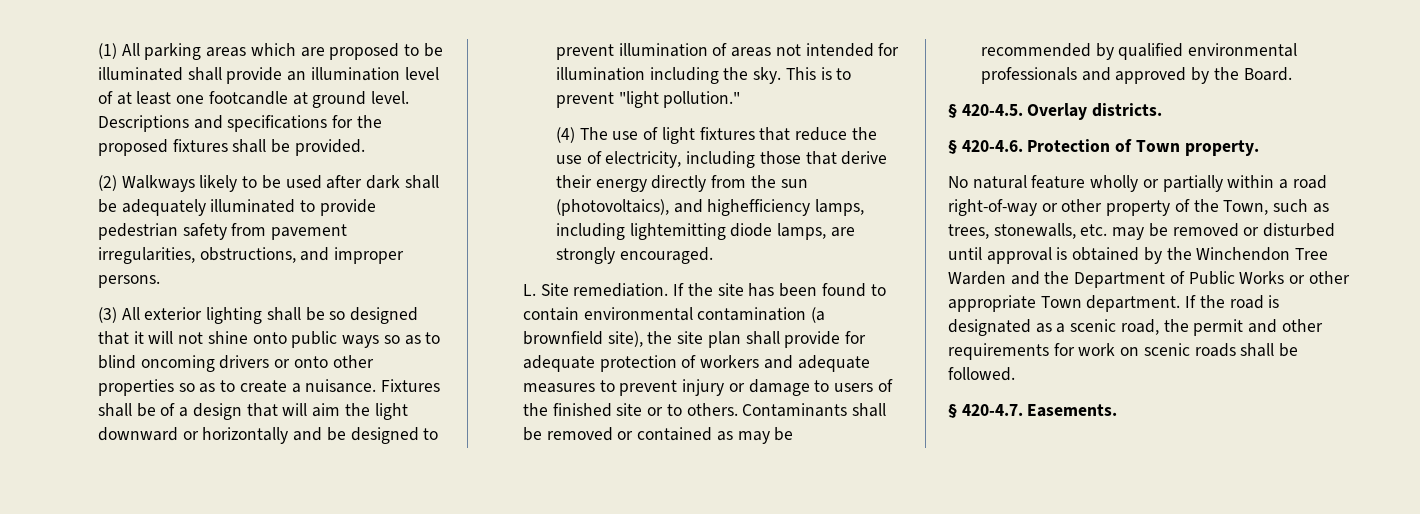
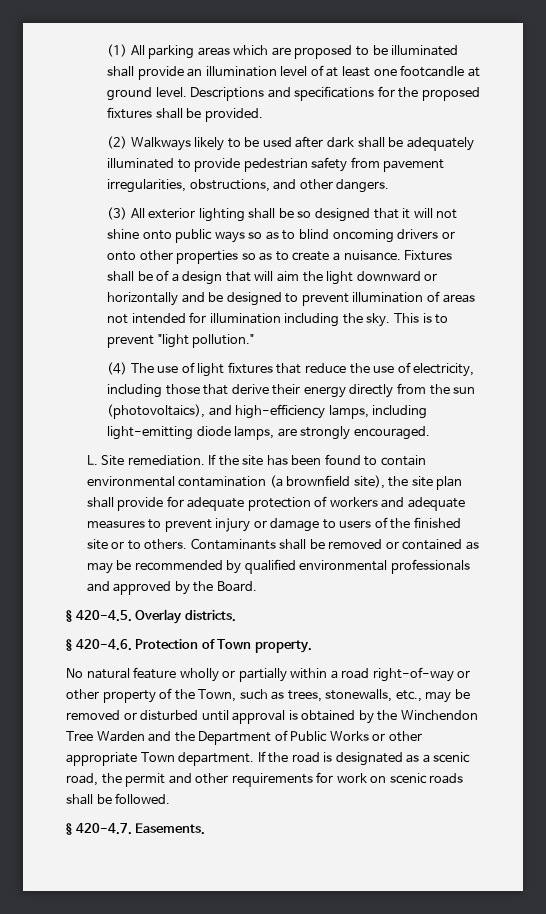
- (2) Walkways likely to be used after dark shall be adequately illuminated to provide pedestrian safety from pavement irregularities, obstructions, and improper persons.
+ (2) Walkways likely to be used after dark shall be adequately illuminated to provide pedestrian safety from pavement irregularities, obstructions, and other dangers.
- (4) The use of light fixtures that reduce the use of electricity, including those that derive their energy directly from the sun (photovoltaics), and highefficiency lamps, including lightemitting diode lamps, are strongly encouraged.
+ (4) The use of light fixtures that reduce the use of electricity, including those that derive their energy directly from the sun (photovoltaics), and high-efficiency lamps, including light-emitting diode lamps, are strongly encouraged.
- No natural feature wholly or partially within a road right-of-way or other property of the Town, such as trees, stonewalls, etc. may be removed or disturbed until approval is obtained by the Winchendon Tree Warden and the Department of Public Works or other appropriate Town department.
+ No natural feature wholly or partially within a road right-of-way or other property of the Town, such as trees, stonewalls, etc., may be removed or disturbed until approval is obtained by the Winchendon Tree Warden and the Department of Public Works or other appropriate Town department.

